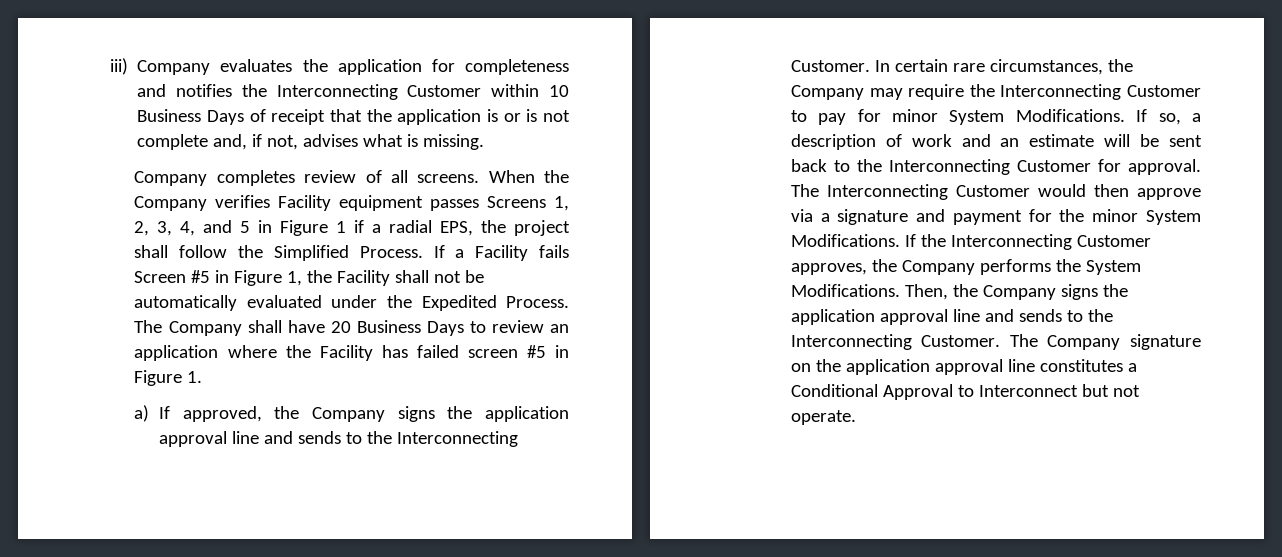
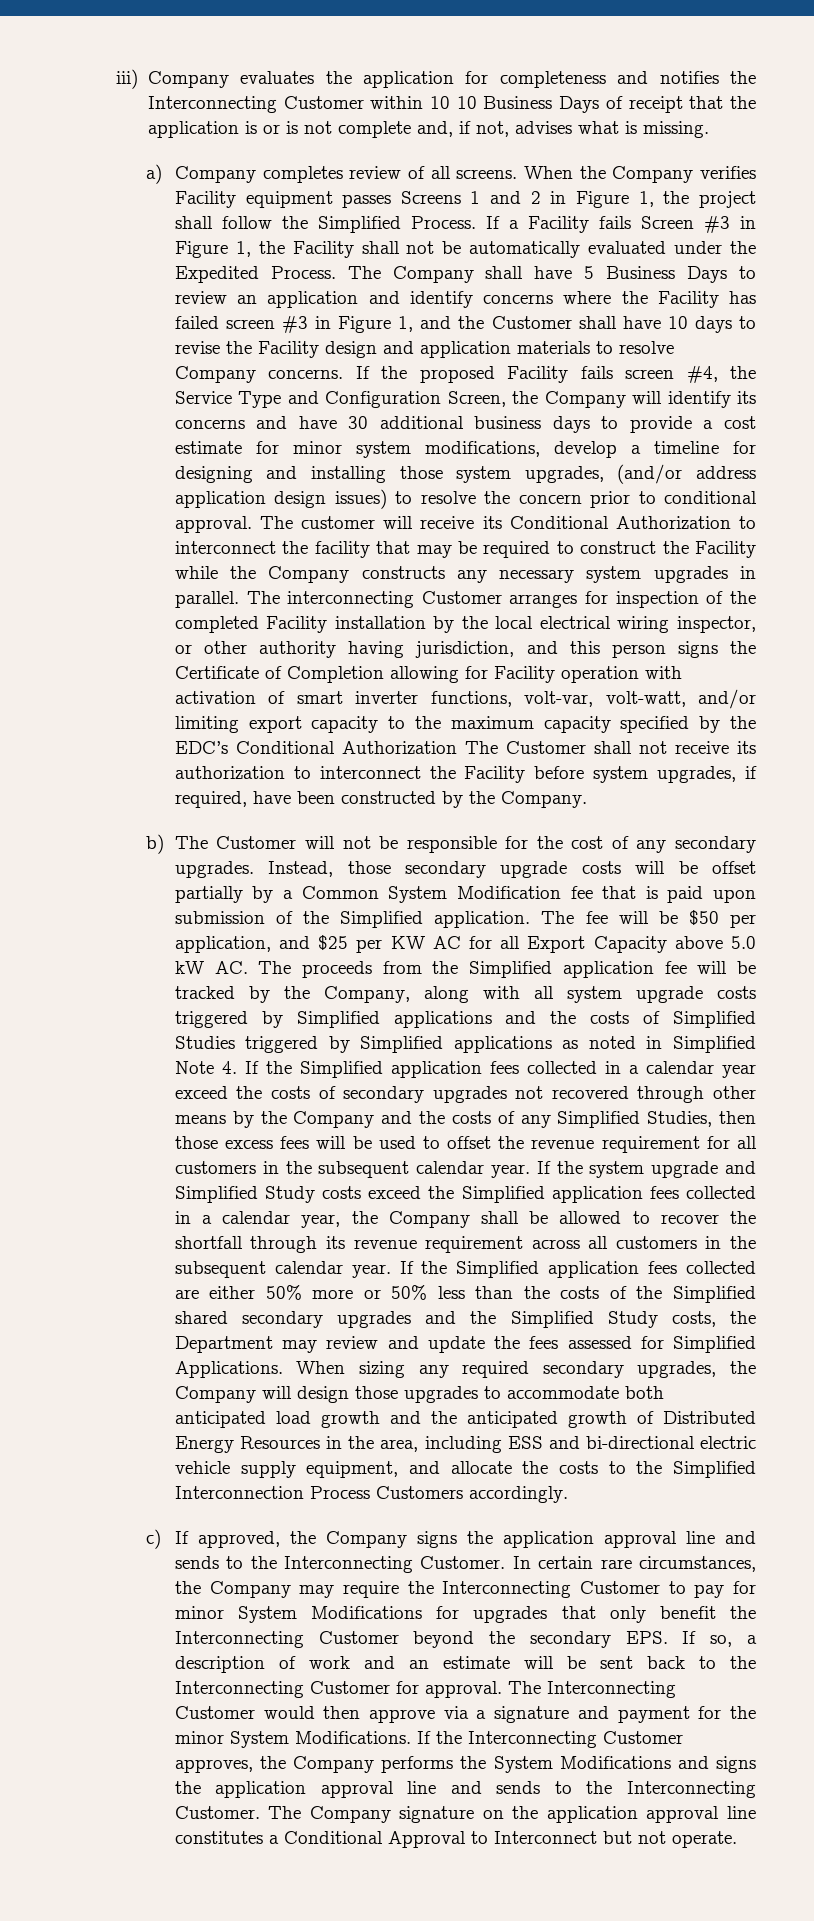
- iii) Company evaluates the application for completeness and notifies the Interconnecting Customer within 10 Business Days of receipt that the application is or is not complete and, if not, advises what is missing.
+ iii) Company evaluates the application for completeness and notifies the Interconnecting Customer within 10 10 Business Days of receipt that the application is or is not complete and, if not, advises what is missing.
- Company completes review of all screens.
+ a) Company completes review of all screens.
- When the Company verifies Facility equipment passes Screens 1, 2, 3, 4, and 5 in Figure 1 if a radial EPS, the project shall follow the Simplified Process.
+ When the Company verifies Facility equipment passes Screens 1 and 2 in Figure 1, the project shall follow the Simplified Process.
- If a Facility fails Screen #5 in Figure 1, the Facility shall not be automatically evaluated under the Expedited Process.
+ If a Facility fails Screen #3 in Figure 1, the Facility shall not be automatically evaluated under the Expedited Process.
- The Company shall have 20 Business Days to review an application where the Facility has failed screen #5 in Figure 1.
- a) If approved, the Company signs the application approval line and sends to the Interconnecting Customer.
+ The Company shall have 5 Business Days to review an application and identify concerns where the Facility has failed screen #3 in Figure 1, and the Customer shall have 10 days to revise the Facility design and application materials to resolve Company concerns. If the proposed Facility fails screen #4, the Service Type and Configuration Screen, the Company will identify its concerns and have 30 additional business days to provide a cost estimate for minor system modifications, develop a timeline for designing and installing those system upgrades, (and/or address application design issues) to resolve the concern prior to conditional approval. The customer will receive its Conditional Authorization to interconnect the facility that may be required to construct the Facility while the Company constructs any necessary system upgrades in parallel. The interconnecting Customer arranges for inspection of the completed Facility installation by the local electrical wiring inspector, or other authority having jurisdiction, and this person signs the Certificate of Completion allowing for Facility operation with activation of smart inverter functions, volt-var, volt-watt, and/or limiting export capacity to the maximum capacity specified by the EDC’s Conditional Authorization The Customer shall not receive its authorization to interconnect the Facility before system upgrades, if required, have been constructed by the Company.
+ b) The Customer will not be responsible for the cost of any secondary upgrades. Instead, those secondary upgrade costs will be offset partially by a Common System Modification fee that is paid upon submission of the Simplified application. The fee will be $50 per application, and $25 per KW AC for all Export Capacity above 5.0 kW AC. The proceeds from the Simplified application fee will be tracked by the Company, along with all system upgrade costs triggered by Simplified applications and the costs of Simplified Studies triggered by Simplified applications as noted in Simplified Note 4. If the Simplified application fees collected in a calendar year exceed the costs of secondary upgrades not recovered through other means by the Company and the costs of any Simplified Studies, then those excess fees will be used to offset the revenue requirement for all customers in the subsequent calendar year. If the system upgrade and Simplified Study costs exceed the Simplified application fees collected in a calendar year, the Company shall be allowed to recover the shortfall through its revenue requirement across all customers in the subsequent calendar year. If the Simplified application fees collected are either 50% more or 50% less than the costs of the Simplified shared secondary upgrades and the Simplified Study costs, the Department may review and update the fees assessed for Simplified Applications. When sizing any required secondary upgrades, the Company will design those upgrades to accommodate both anticipated load growth and the anticipated growth of Distributed Energy Resources in the area, including ESS and bi-directional electric vehicle supply equipment, and allocate the costs to the Simplified Interconnection Process Customers accordingly.
+ c) If approved, the Company signs the application approval line and sends to the Interconnecting Customer.
- In certain rare circumstances, the Company may require the Interconnecting Customer to pay for minor System Modifications. If so, a description of work and an estimate will be sent back to the Interconnecting Customer for approval.
+ In certain rare circumstances, the Company may require the Interconnecting Customer to pay for minor System Modifications for upgrades that only benefit the Interconnecting Customer beyond the secondary EPS. If so, a description of work and an estimate will be sent back to the Interconnecting Customer for approval.
- If the Interconnecting Customer approves, the Company performs the System Modifications. Then, the Company signs the application approval line and sends to the Interconnecting Customer.
+ If the Interconnecting Customer approves, the Company performs the System Modifications and signs the application approval line and sends to the Interconnecting Customer.

